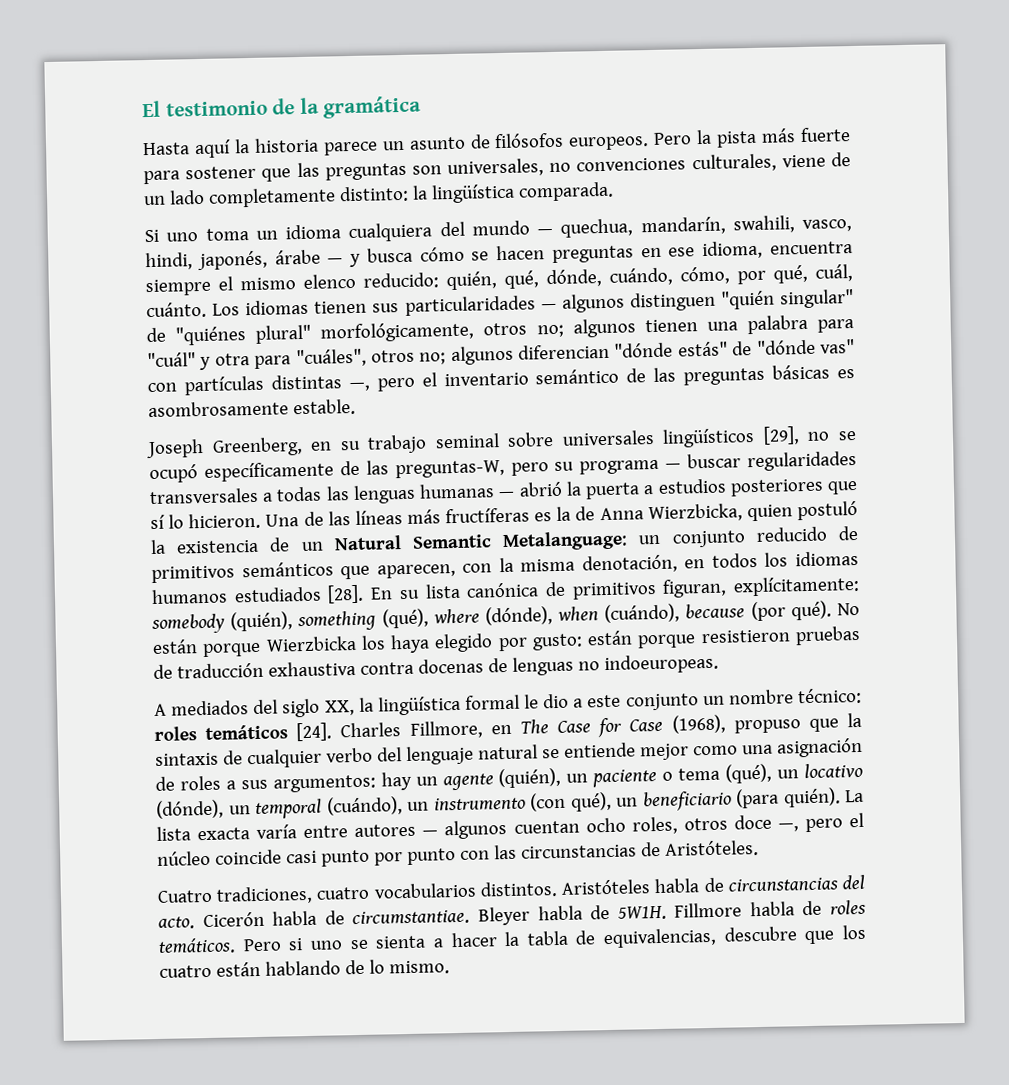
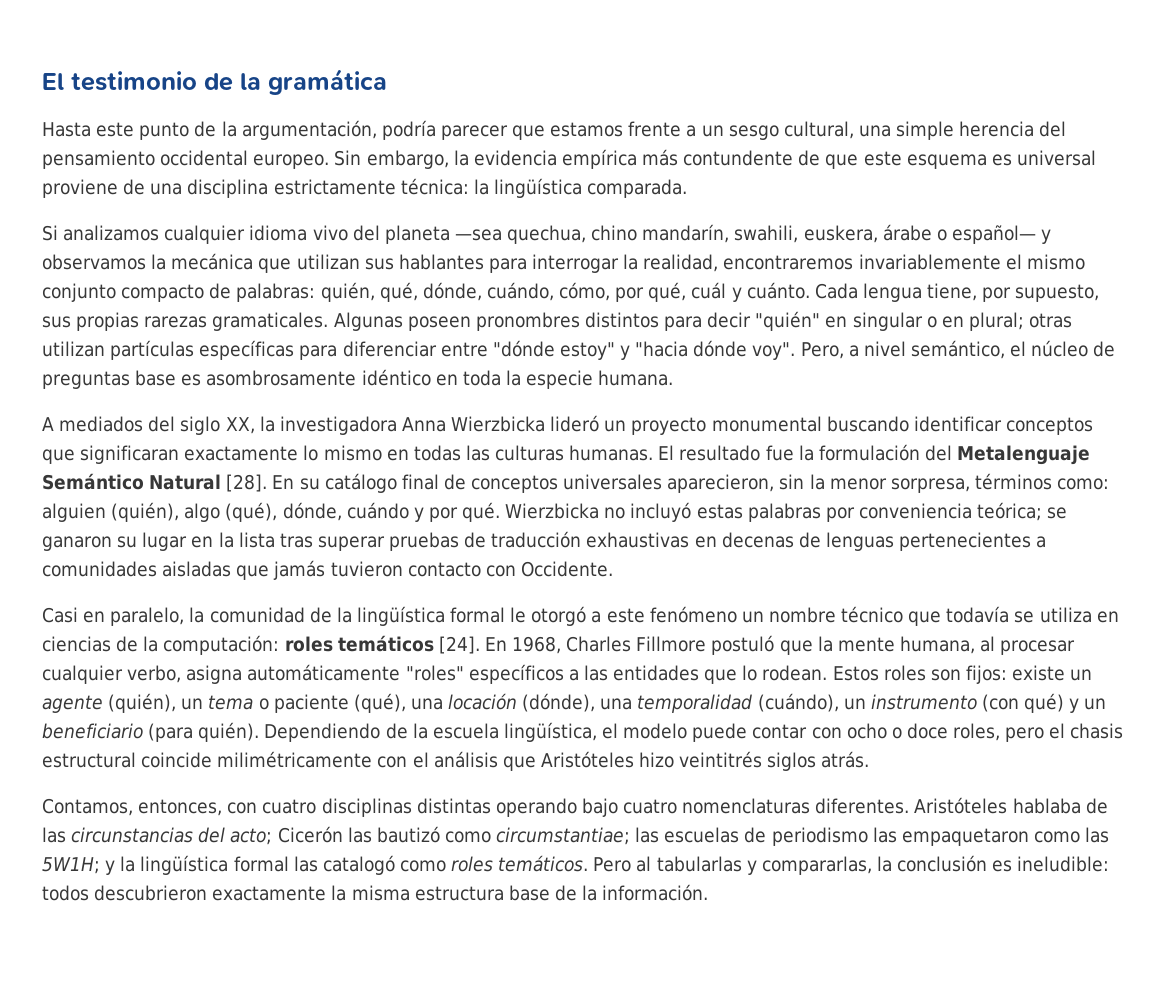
- Hasta aquí la historia parece un asunto de filósofos europeos. Pero la pista más fuerte para sostener que las preguntas son universales, no convenciones culturales, viene de un lado completamente distinto: la lingüística comparada.
- Si uno toma un idioma cualquiera del mundo — quechua, mandarín, swahili, vasco, hindi, japonés, árabe — y busca cómo se hacen preguntas en ese idioma, encuentra siempre el mismo elenco reducido: quién, qué, dónde, cuándo, cómo, por qué, cuál, cuánto. Los idiomas tienen sus particularidades — algunos distinguen "quién singular" de "quiénes plural" morfológicamente, otros no; algunos tienen una palabra para "cuál" y otra para "cuáles", otros no; algunos diferencian "dónde estás" de "dónde vas" con partículas distintas —, pero el inventario semántico de las preguntas básicas es asombrosamente estable.
- Joseph Greenberg, en su trabajo seminal sobre universales lingüísticos [29], no se ocupó específicamente de las preguntas-W, pero su programa — buscar regularidades transversales a todas las lenguas humanas — abrió la puerta a estudios posteriores que sí lo hicieron. Una de las líneas más fructíferas es la de Anna Wierzbicka, quien postuló la existencia de un Natural Semantic Metalanguage: un conjunto reducido de primitivos semánticos que aparecen, con la misma denotación, en todos los idiomas humanos estudiados [28]. En su lista canónica de primitivos figuran, explícitamente: somebody (quién), something (qué), where (dónde), when (cuándo), because (por qué). No están porque Wierzbicka los haya elegido por gusto: están porque resistieron pruebas de traducción exhaustiva contra docenas de lenguas no indoeuropeas.
+ Hasta este punto de la argumentación, podría parecer que estamos frente a un sesgo cultural, una simple herencia del pensamiento occidental europeo. Sin embargo, la evidencia empírica más contundente de que este esquema es universal proviene de una disciplina estrictamente técnica: la lingüística comparada.
+ Si analizamos cualquier idioma vivo del planeta —sea quechua, chino mandarín, swahili, euskera, árabe o español— y observamos la mecánica que utilizan sus hablantes para interrogar la realidad, encontraremos invariablemente el mismo conjunto compacto de palabras: quién, qué, dónde, cuándo, cómo, por qué, cuál y cuánto. Cada lengua tiene, por supuesto, sus propias rarezas gramaticales. Algunas poseen pronombres distintos para decir "quién" en singular o en plural; otras utilizan partículas específicas para diferenciar entre "dónde estoy" y "hacia dónde voy". Pero, a nivel semántico, el núcleo de preguntas base es asombrosamente idéntico en toda la especie humana.
- A mediados del siglo XX, la lingüística formal le dio a este conjunto un nombre técnico: roles temáticos [24]. Charles Fillmore, en The Case for Case (1968), propuso que la sintaxis de cualquier verbo del lenguaje natural se entiende mejor como una asignación de roles a sus argumentos: hay un agente (quién), un paciente o tema (qué), un locativo (dónde), un temporal (cuándo), un instrumento (con qué), un beneficiario (para quién).
+ A mediados del siglo XX, la investigadora Anna Wierzbicka lideró un proyecto monumental buscando identificar conceptos que significaran exactamente lo mismo en todas las culturas humanas. El resultado fue la formulación del Metalenguaje Semántico Natural [28]. En su catálogo final de conceptos universales aparecieron, sin la menor sorpresa, términos como: alguien (quién), algo (qué), dónde, cuándo y por qué. Wierzbicka no incluyó estas palabras por conveniencia teórica; se ganaron su lugar en la lista tras superar pruebas de traducción exhaustivas en decenas de lenguas pertenecientes a comunidades aisladas que jamás tuvieron contacto con Occidente.
+ Casi en paralelo, la comunidad de la lingüística formal le otorgó a este fenómeno un nombre técnico que todavía se utiliza en ciencias de la computación: roles temáticos [24]. En 1968, Charles Fillmore postuló que la mente humana, al procesar cualquier verbo, asigna automáticamente "roles" específicos a las entidades que lo rodean. Estos roles son fijos: existe un agente (quién), un tema o paciente (qué), una locación (dónde), una temporalidad (cuándo), un instrumento (con qué) y un beneficiario (para quién).
- La lista exacta varía entre autores — algunos cuentan ocho roles, otros doce —, pero el núcleo coincide casi punto por punto con las circunstancias de Aristóteles.
- Cuatro tradiciones, cuatro vocabularios distintos. Aristóteles habla de circunstancias del acto. Cicerón habla de circumstantiae. Bleyer habla de 5W1H. Fillmore habla de roles temáticos. Pero si uno se sienta a hacer la tabla de equivalencias, descubre que los cuatro están hablando de lo mismo.
+ Dependiendo de la escuela lingüística, el modelo puede contar con ocho o doce roles, pero el chasis estructural coincide milimétricamente con el análisis que Aristóteles hizo veintitrés siglos atrás.
+ Contamos, entonces, con cuatro disciplinas distintas operando bajo cuatro nomenclaturas diferentes. Aristóteles hablaba de las circunstancias del acto; Cicerón las bautizó como circumstantiae; las escuelas de periodismo las empaquetaron como las 5W1H; y la lingüística formal las catalogó como roles temáticos. Pero al tabularlas y compararlas, la conclusión es ineludible: todos descubrieron exactamente la misma estructura base de la información.

